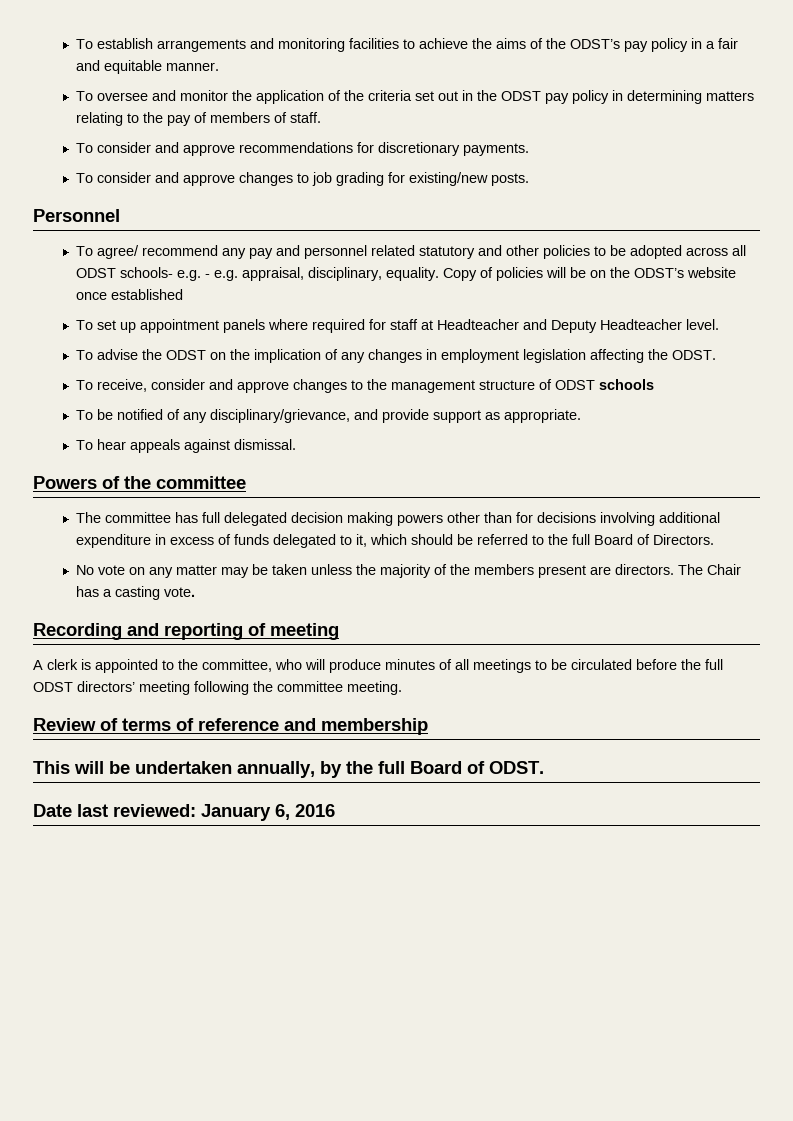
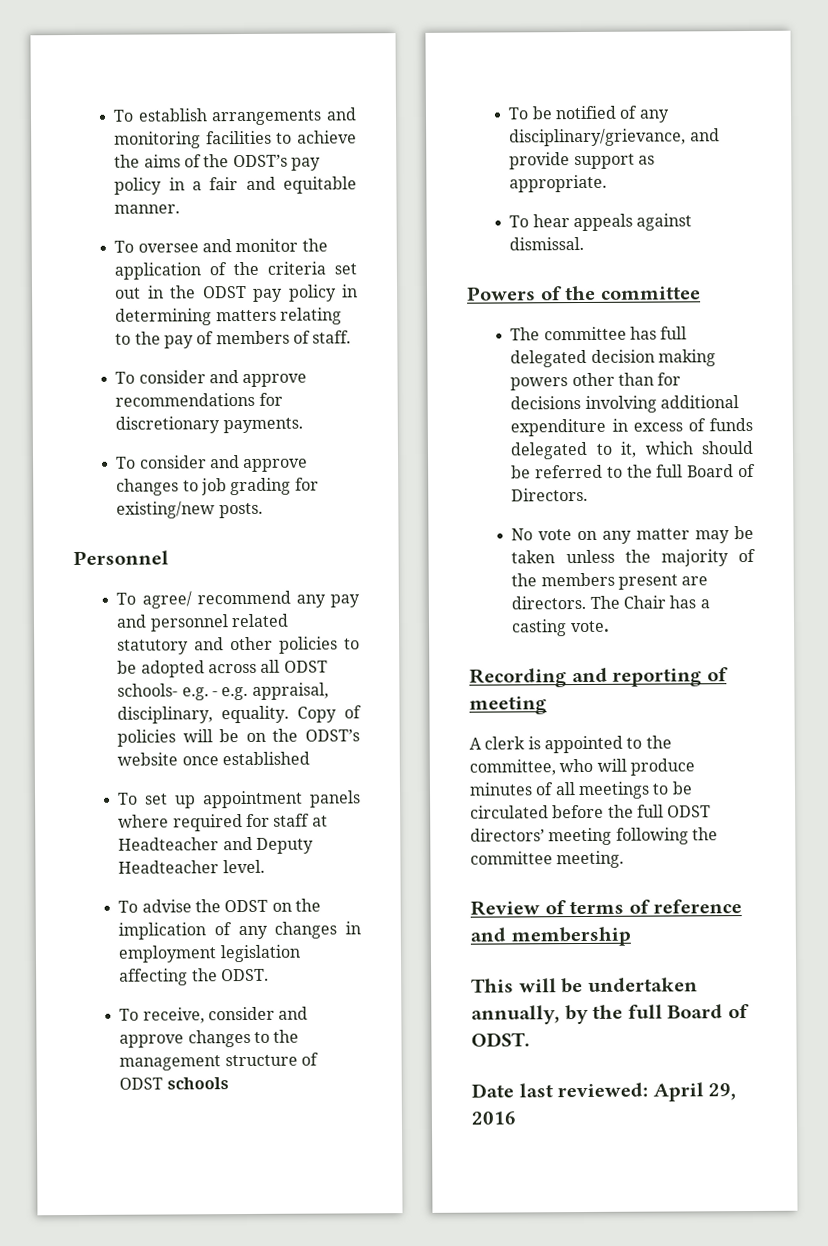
- Date last reviewed: January 6, 2016
+ Date last reviewed: April 29, 2016

